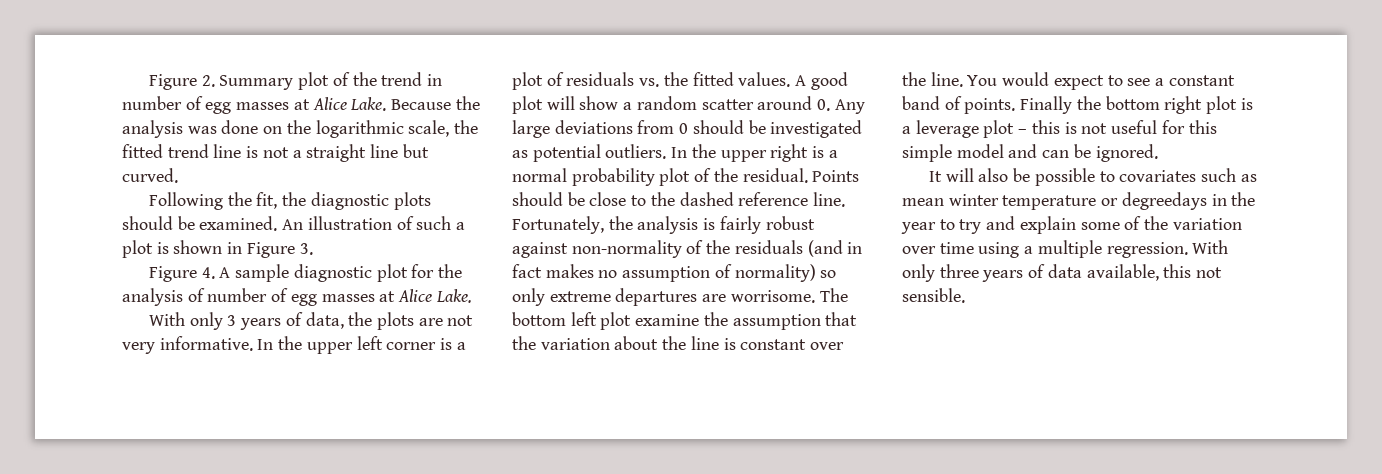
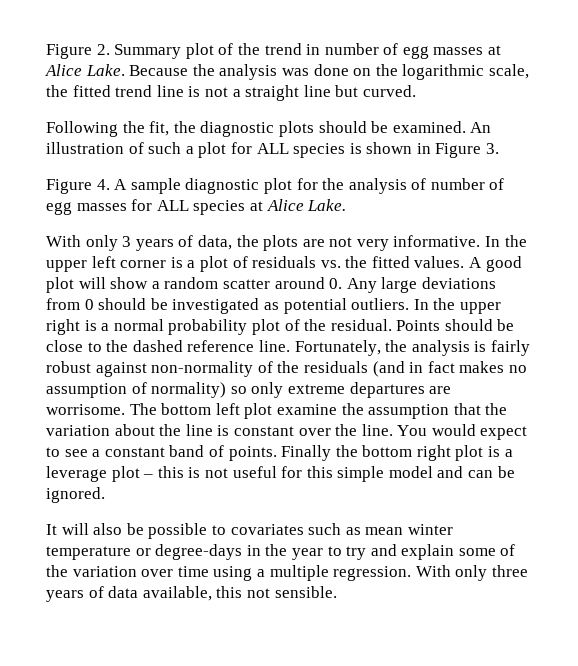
- An illustration of such a plot is shown in Figure 3.
+ An illustration of such a plot for ALL species is shown in Figure 3.
- Figure 4. A sample diagnostic plot for the analysis of number of egg masses at Alice Lake.
+ Figure 4. A sample diagnostic plot for the analysis of number of egg masses for ALL species at Alice Lake.
- It will also be possible to covariates such as mean winter temperature or degreedays in the year to try and explain some of the variation over time using a multiple regression.
+ It will also be possible to covariates such as mean winter temperature or degree-days in the year to try and explain some of the variation over time using a multiple regression.

